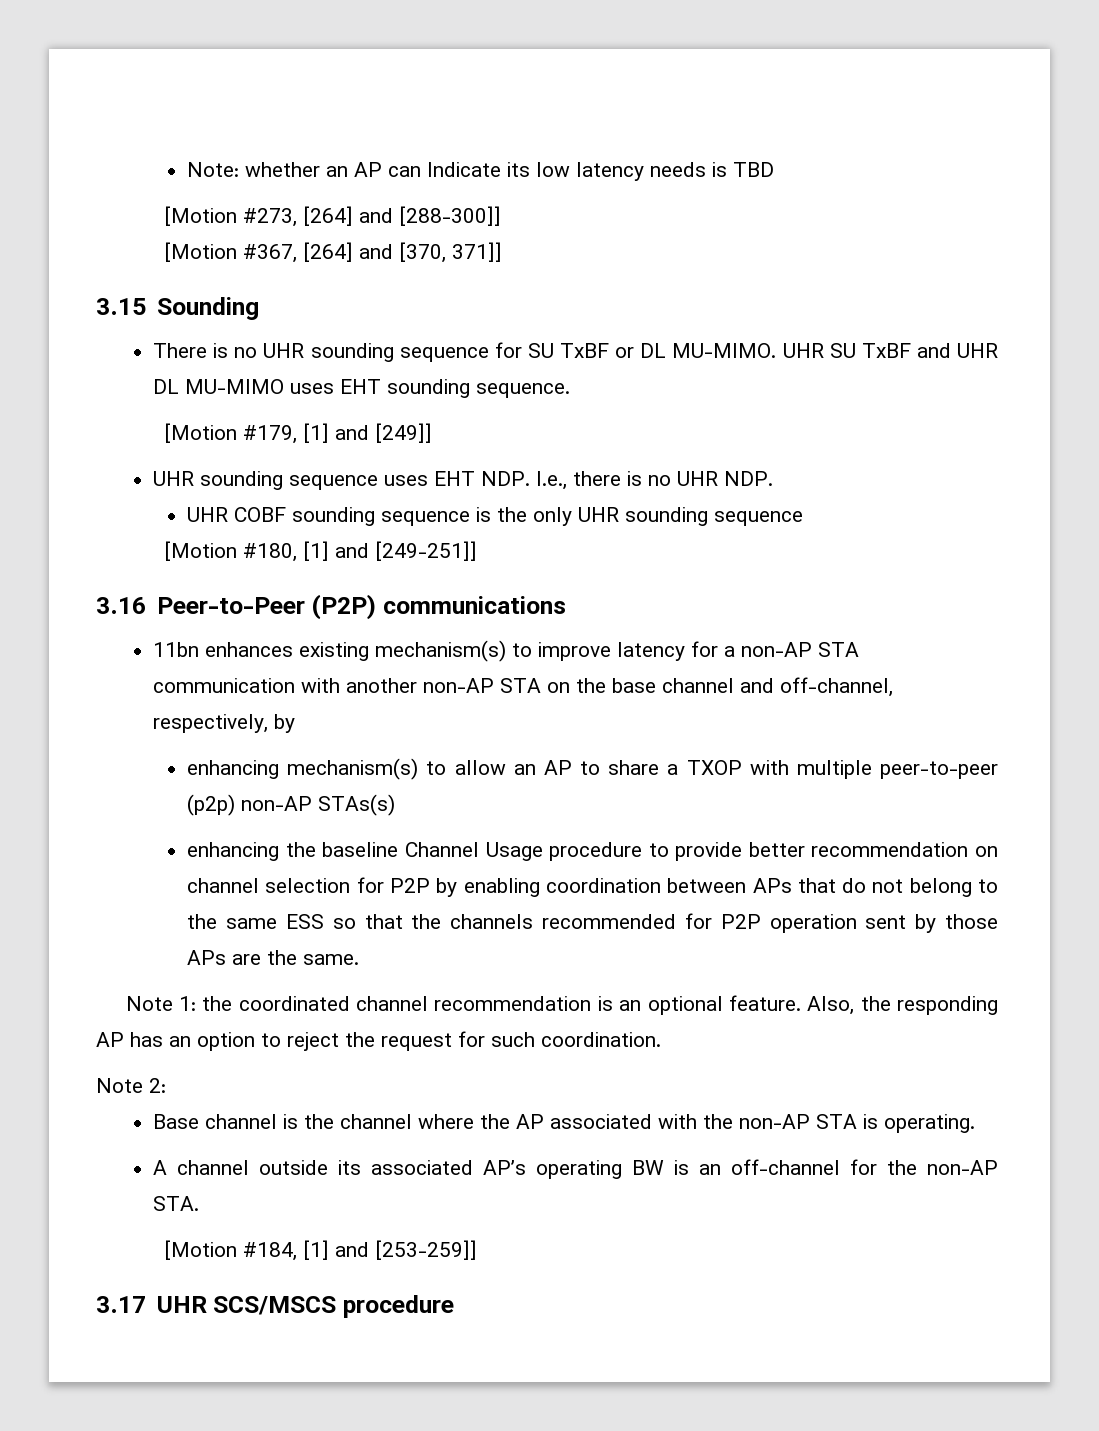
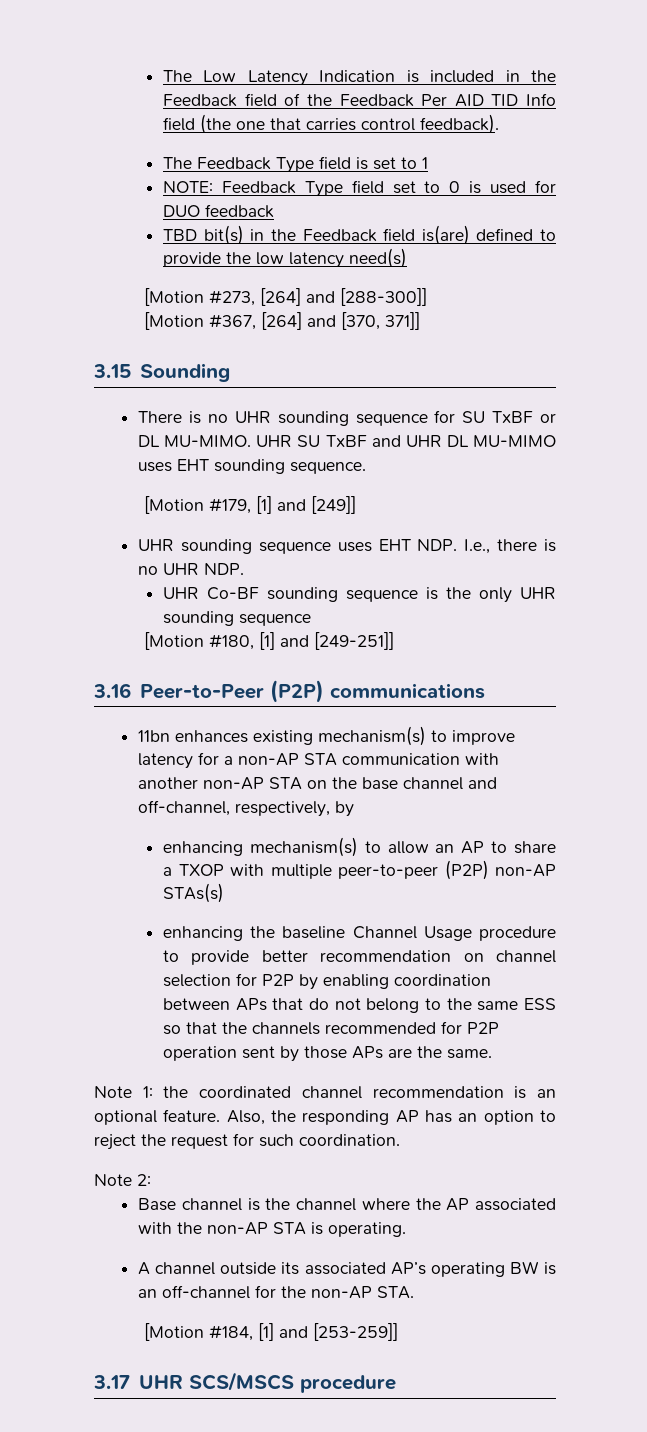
- Note: whether an AP can Indicate its low latency needs is TBD
+ The Low Latency Indication is included in the Feedback field of the Feedback Per AID TID Info field (the one that carries control feedback).
+ The Feedback Type field is set to 1
+ NOTE: Feedback Type field set to 0 is used for DUO feedback
+ TBD bit(s) in the Feedback field is(are) defined to provide the low latency need(s)
- UHR COBF sounding sequence is the only UHR sounding sequence
+ UHR Co-BF sounding sequence is the only UHR sounding sequence
- enhancing mechanism(s) to allow an AP to share a TXOP with multiple peer-to-peer (p2p) non-AP STAs(s)
+ enhancing mechanism(s) to allow an AP to share a TXOP with multiple peer-to-peer (P2P) non-AP STAs(s)

